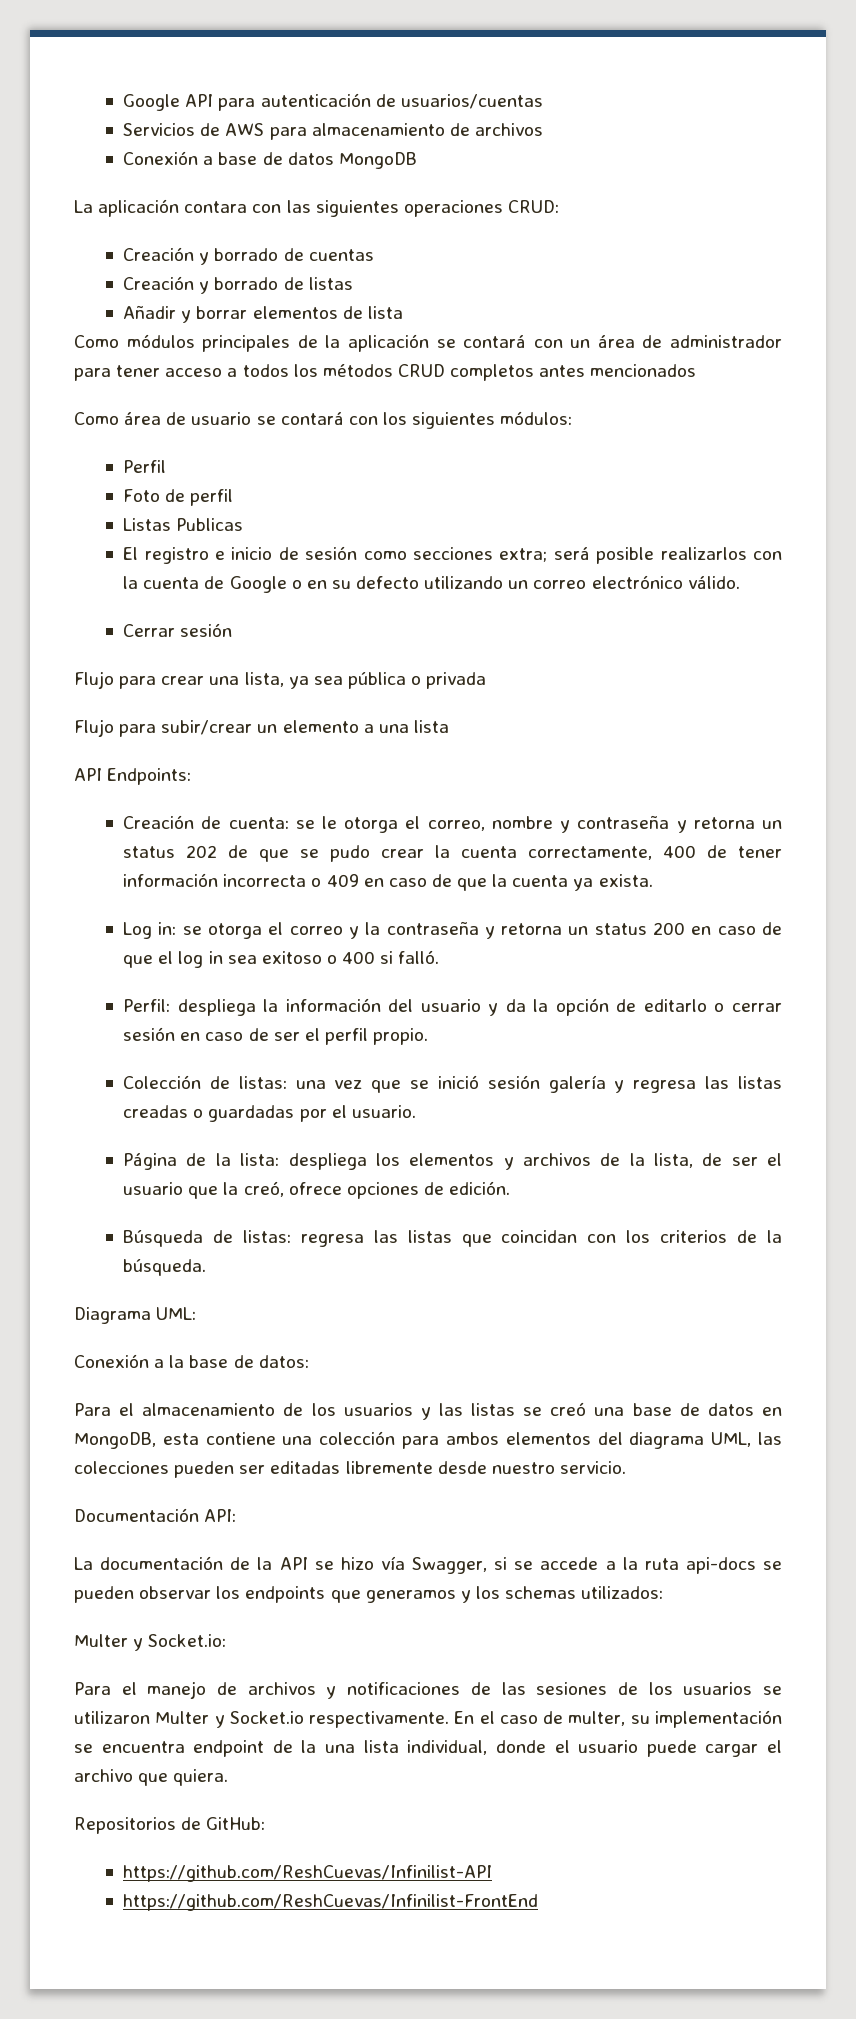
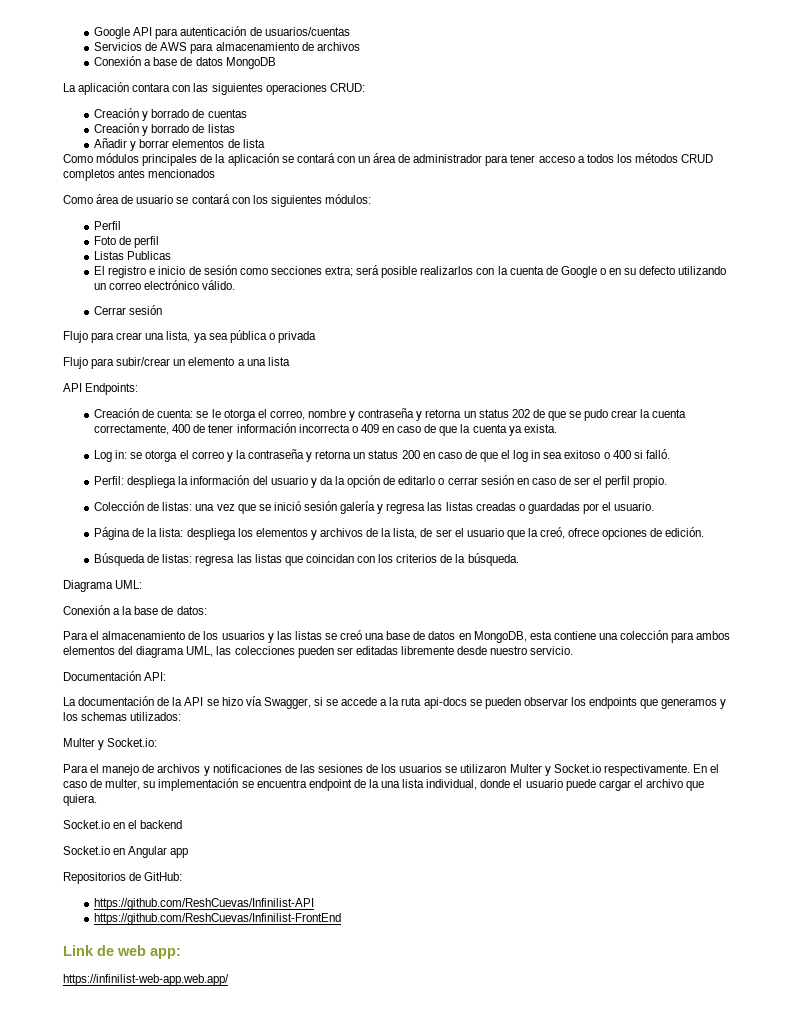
+ Socket.io en el backend
+ Socket.io en Angular app
+ Link de web app:
+ https://infinilist-web-app.web.app/

